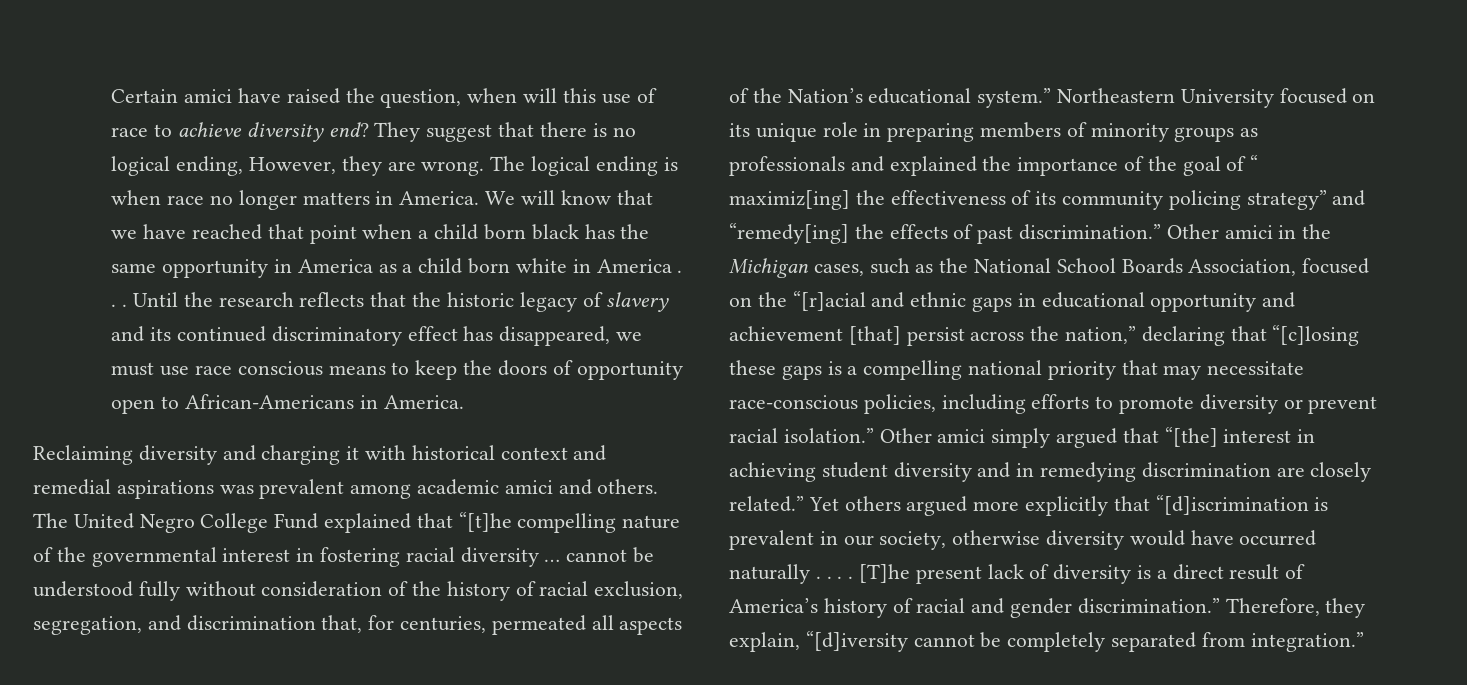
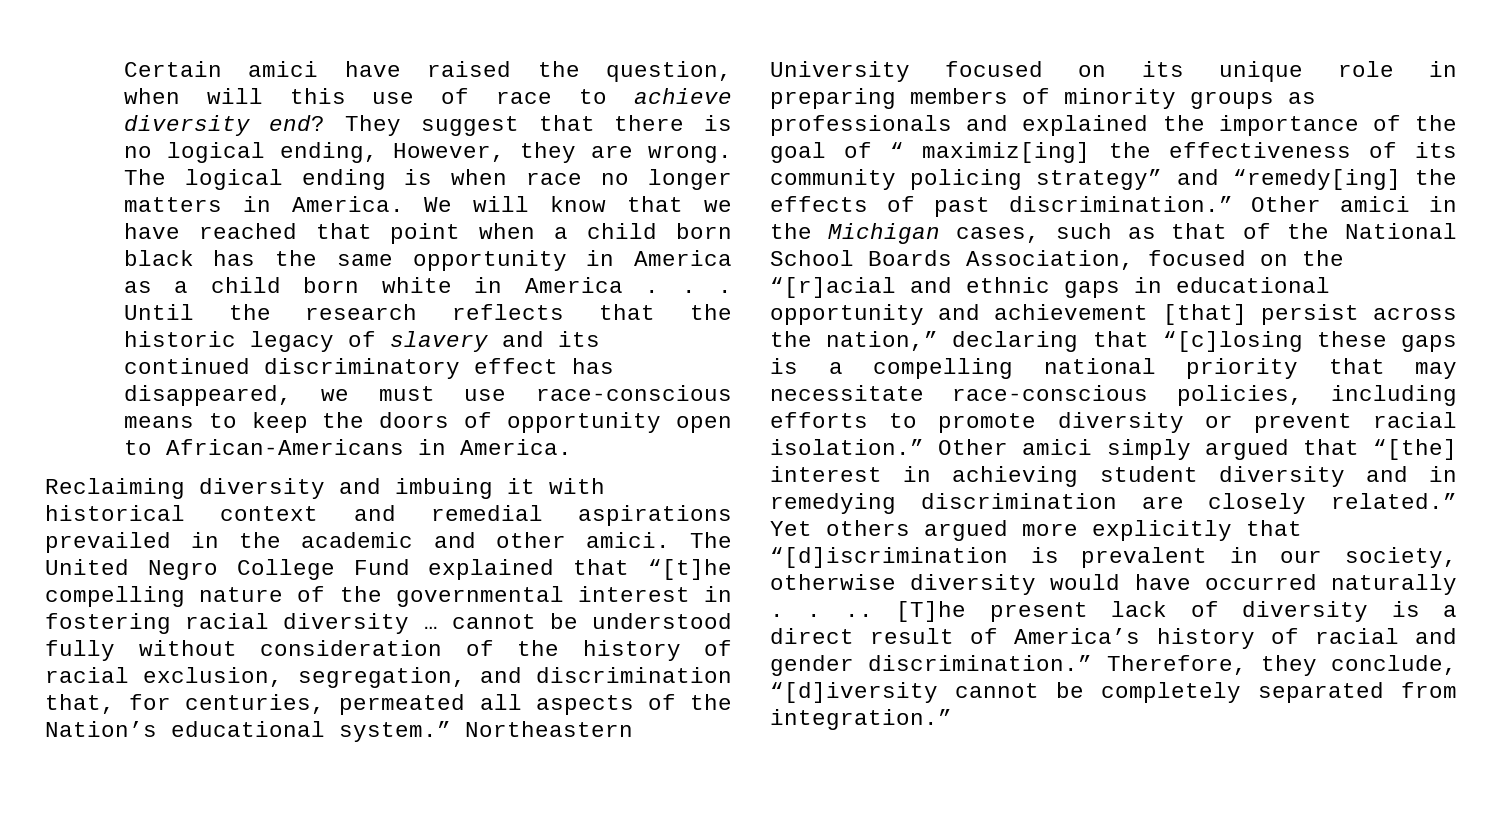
- Until the research reflects that the historic legacy of slavery and its continued discriminatory effect has disappeared, we must use race conscious means to keep the doors of opportunity open to African-Americans in America.
+ Until the research reflects that the historic legacy of slavery and its continued discriminatory effect has disappeared, we must use race-conscious means to keep the doors of opportunity open to African-Americans in America.
- Reclaiming diversity and charging it with historical context and remedial aspirations was prevalent among academic amici and others.
+ Reclaiming diversity and imbuing it with historical context and remedial aspirations prevailed in the academic and other amici.
- Other amici in the Michigan cases, such as the National School Boards Association, focused on the “[r]acial and ethnic gaps in educational opportunity and achievement [that] persist across the nation,” declaring that “[c]losing these gaps is a compelling national priority that may necessitate race-conscious policies, including efforts to promote diversity or prevent racial isolation.”
+ Other amici in the Michigan cases, such as that of the National School Boards Association, focused on the “[r]acial and ethnic gaps in educational opportunity and achievement [that] persist across the nation,” declaring that “[c]losing these gaps is a compelling national priority that may necessitate race-conscious policies, including efforts to promote diversity or prevent racial isolation.”
- Yet others argued more explicitly that “[d]iscrimination is prevalent in our society, otherwise diversity would have occurred naturally . . . .
+ Yet others argued more explicitly that “[d]iscrimination is prevalent in our society, otherwise diversity would have occurred naturally . . ..
- Therefore, they explain, “[d]iversity cannot be completely separated from integration.”
+ Therefore, they conclude, “[d]iversity cannot be completely separated from integration.”

